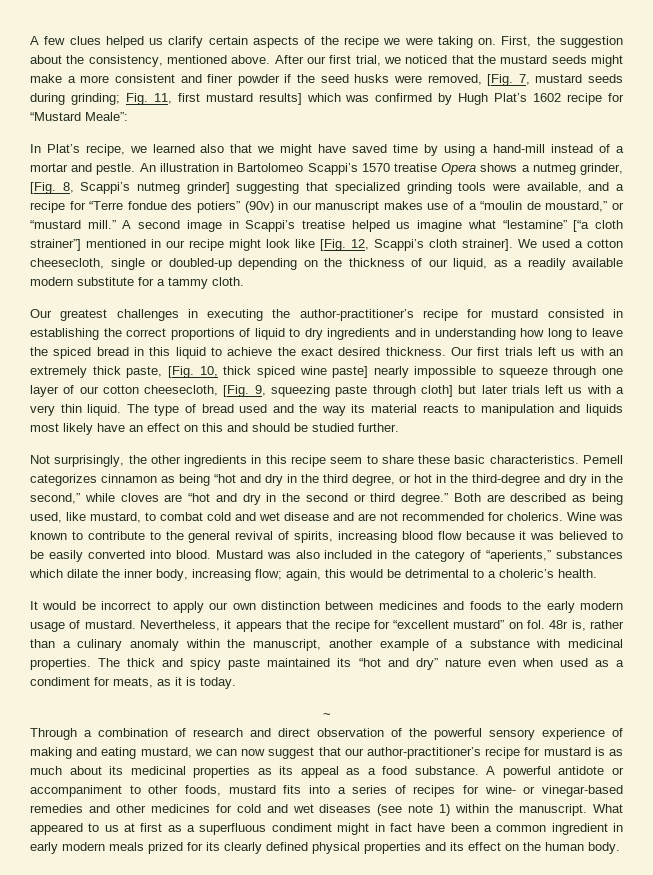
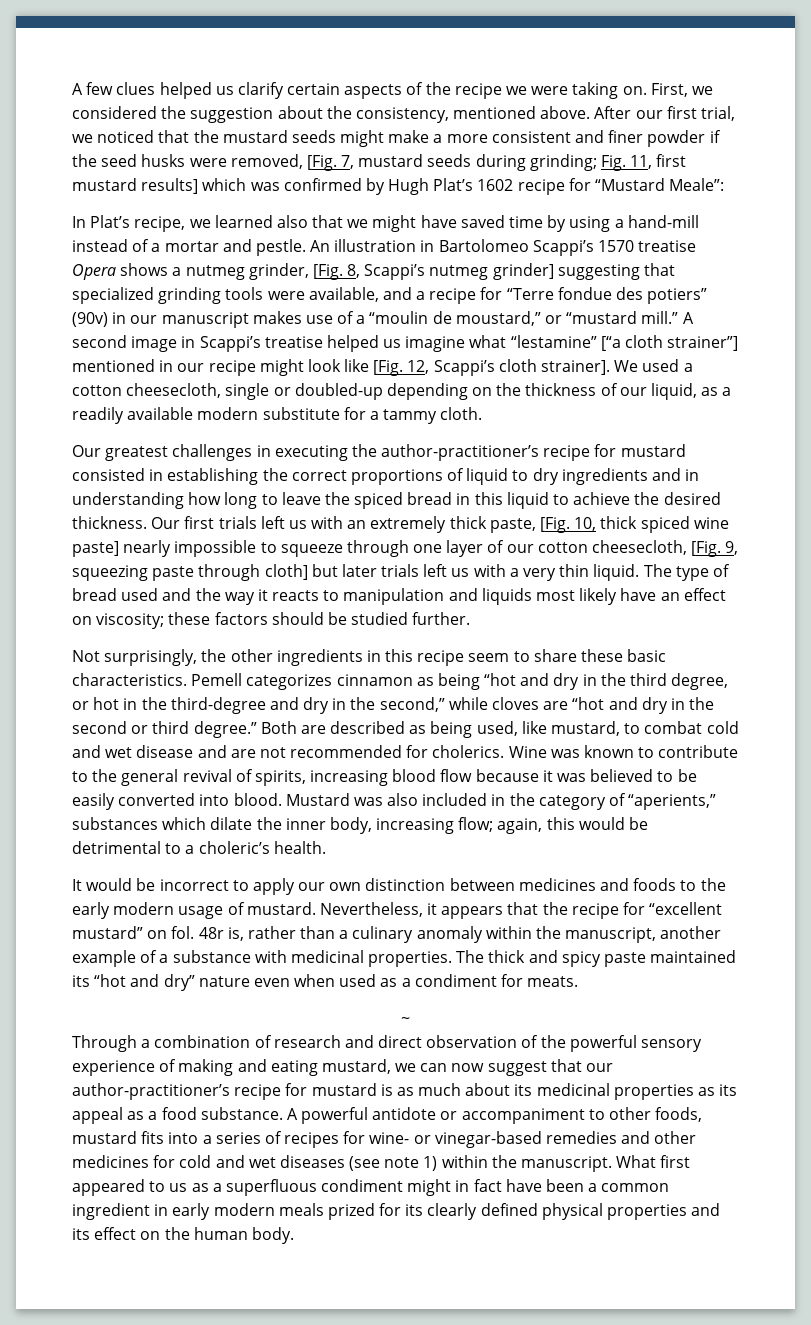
- First, the suggestion about the consistency, mentioned above.
+ First, we considered the suggestion about the consistency, mentioned above.
- Our greatest challenges in executing the author-practitioner’s recipe for mustard consisted in establishing the correct proportions of liquid to dry ingredients and in understanding how long to leave the spiced bread in this liquid to achieve the exact desired thickness.
+ Our greatest challenges in executing the author-practitioner’s recipe for mustard consisted in establishing the correct proportions of liquid to dry ingredients and in understanding how long to leave the spiced bread in this liquid to achieve the desired thickness.
- The type of bread used and the way its material reacts to manipulation and liquids most likely have an effect on this and should be studied further.
+ The type of bread used and the way it reacts to manipulation and liquids most likely have an effect on viscosity; these factors should be studied further.
- The thick and spicy paste maintained its “hot and dry” nature even when used as a condiment for meats, as it is today.
+ The thick and spicy paste maintained its “hot and dry” nature even when used as a condiment for meats.
- What appeared to us at first as a superfluous condiment might in fact have been a common ingredient in early modern meals prized for its clearly defined physical properties and its effect on the human body.
+ What first appeared to us as a superfluous condiment might in fact have been a common ingredient in early modern meals prized for its clearly defined physical properties and its effect on the human body.

